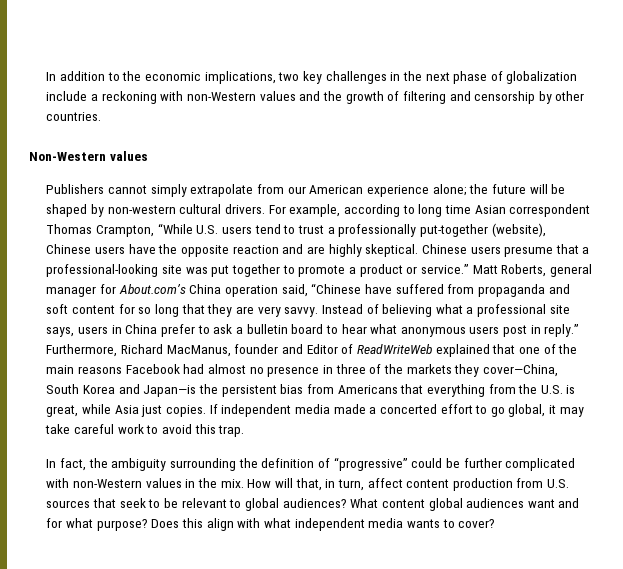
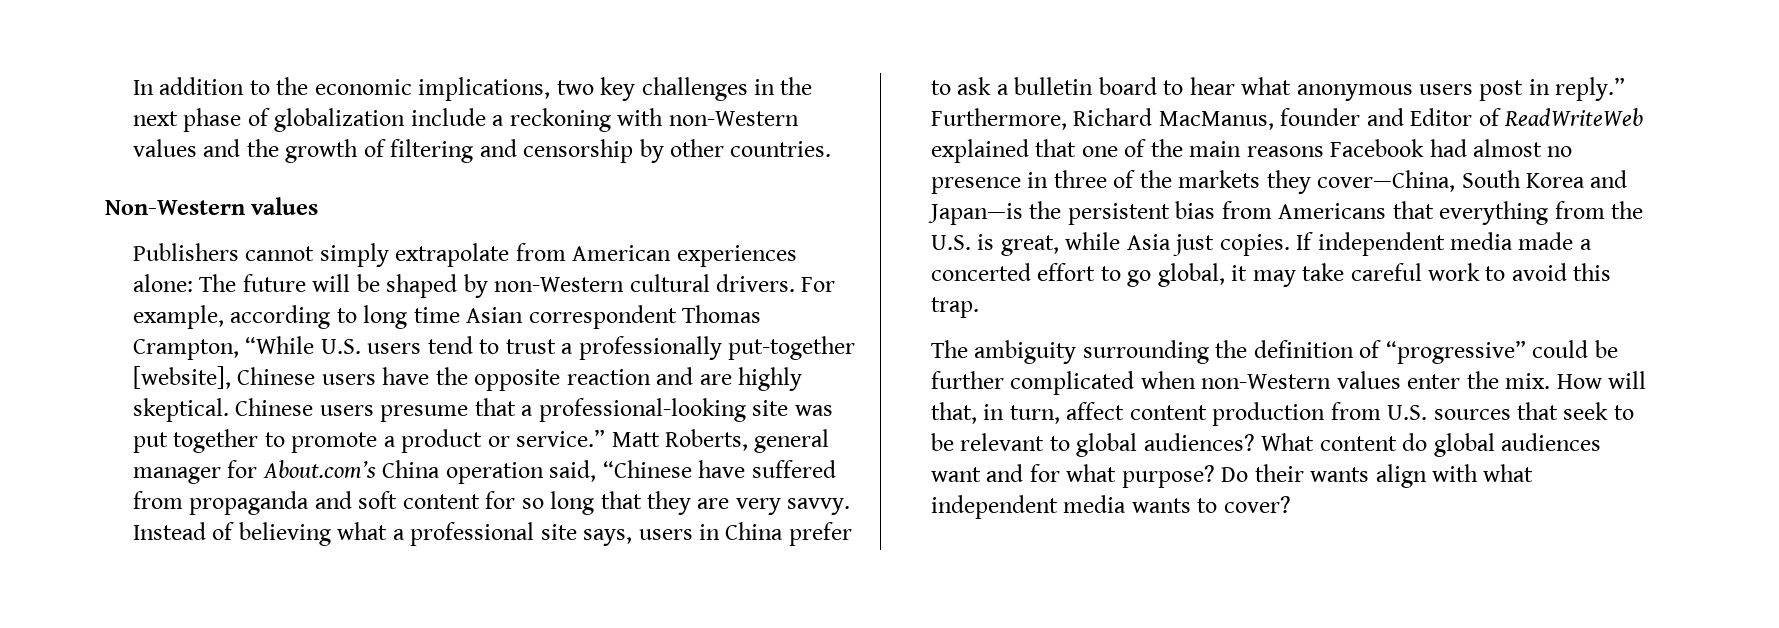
- Publishers cannot simply extrapolate from our American experience alone; the future will be shaped by non-western cultural drivers.
+ Publishers cannot simply extrapolate from American experiences alone: The future will be shaped by non-Western cultural drivers.
- For example, according to long time Asian correspondent Thomas Crampton, “While U.S. users tend to trust a professionally put-together (website), Chinese users have the opposite reaction and are highly skeptical.
+ For example, according to long time Asian correspondent Thomas Crampton, “While U.S. users tend to trust a professionally put-together [website], Chinese users have the opposite reaction and are highly skeptical.
- In fact, the ambiguity surrounding the definition of “progressive” could be further complicated with non-Western values in the mix.
+ The ambiguity surrounding the definition of “progressive” could be further complicated when non-Western values enter the mix.
- What content global audiences want and for what purpose?
+ What content do global audiences want and for what purpose?
- Does this align with what independent media wants to cover?
+ Do their wants align with what independent media wants to cover?

